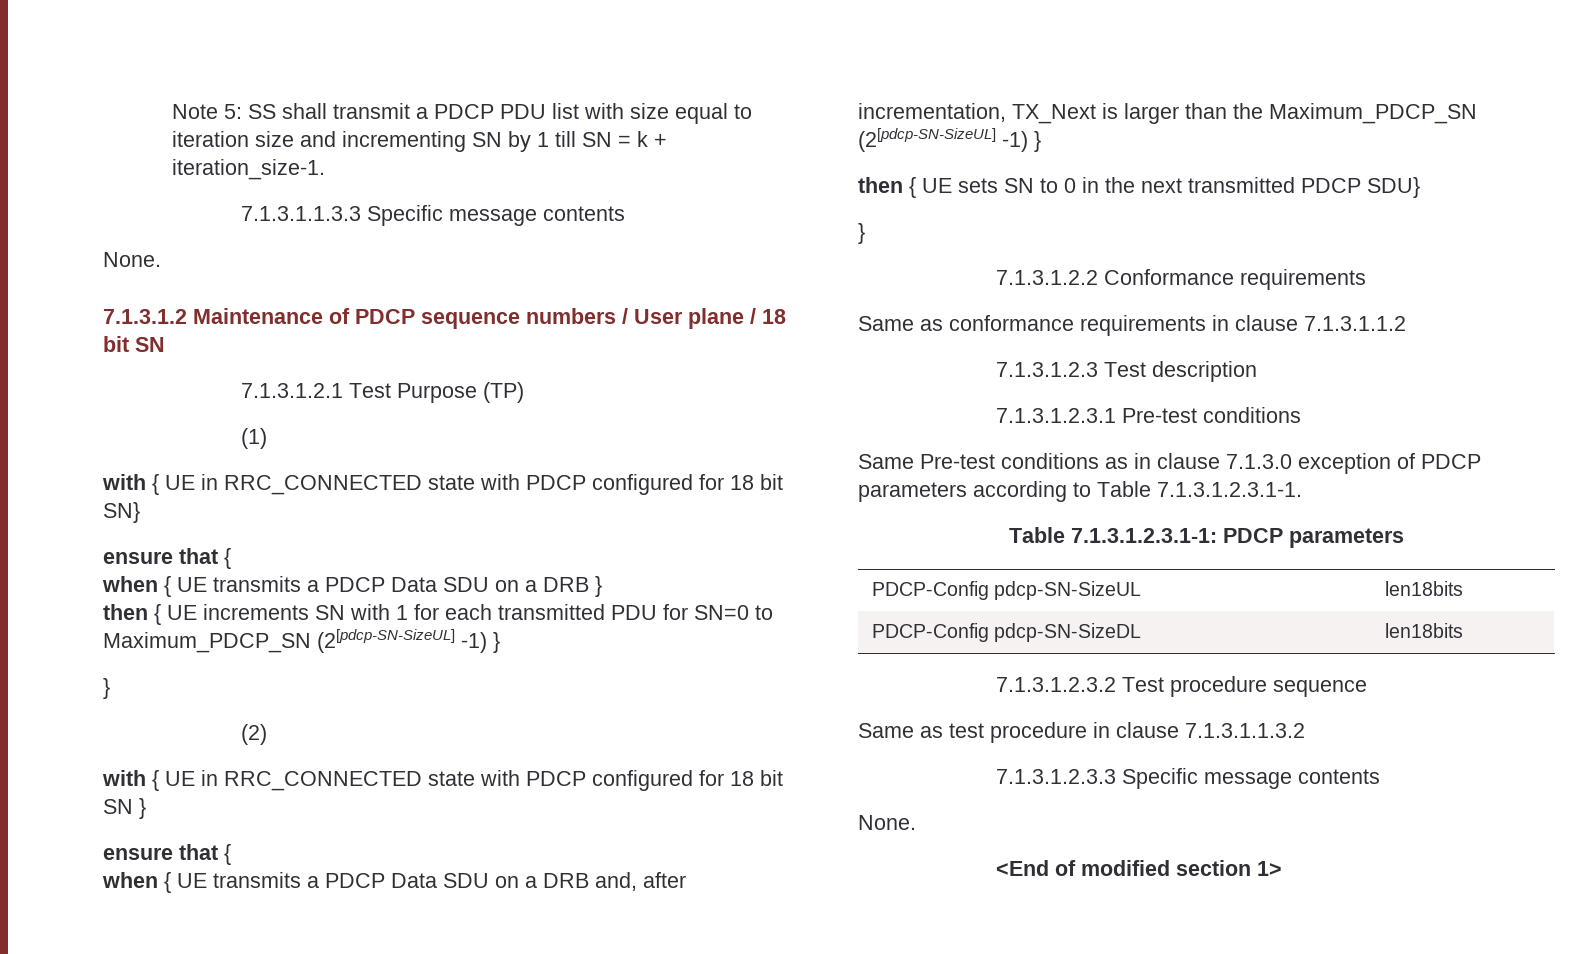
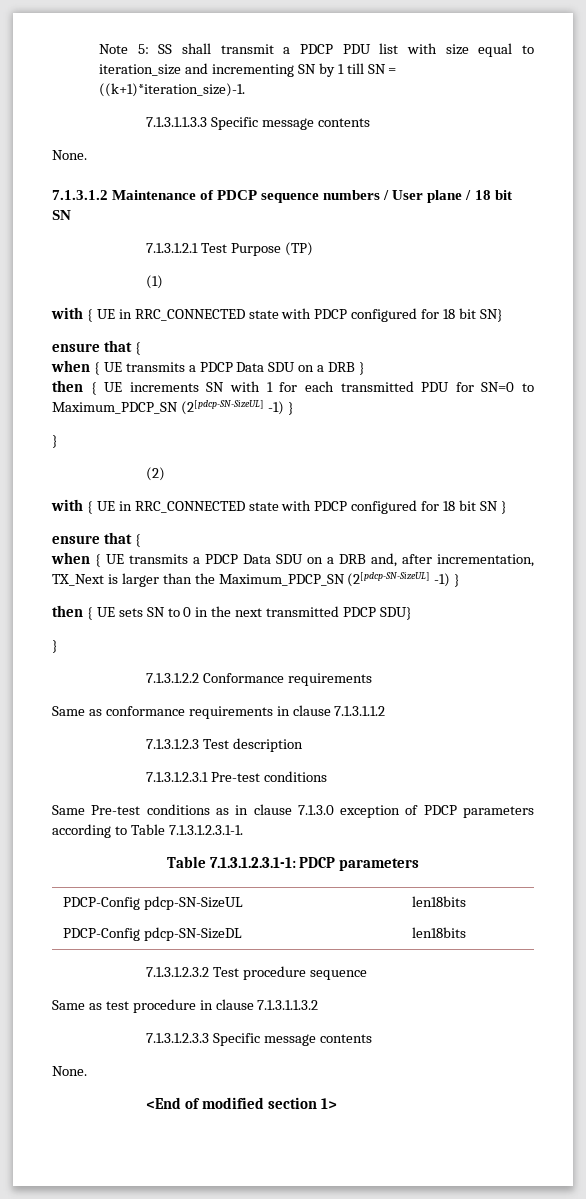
- Note 5: SS shall transmit a PDCP PDU list with size equal to iteration size and incrementing SN by 1 till SN = k + iteration_size-1.
+ Note 5: SS shall transmit a PDCP PDU list with size equal to iteration_size and incrementing SN by 1 till SN = ((k+1)*iteration_size)-1.

